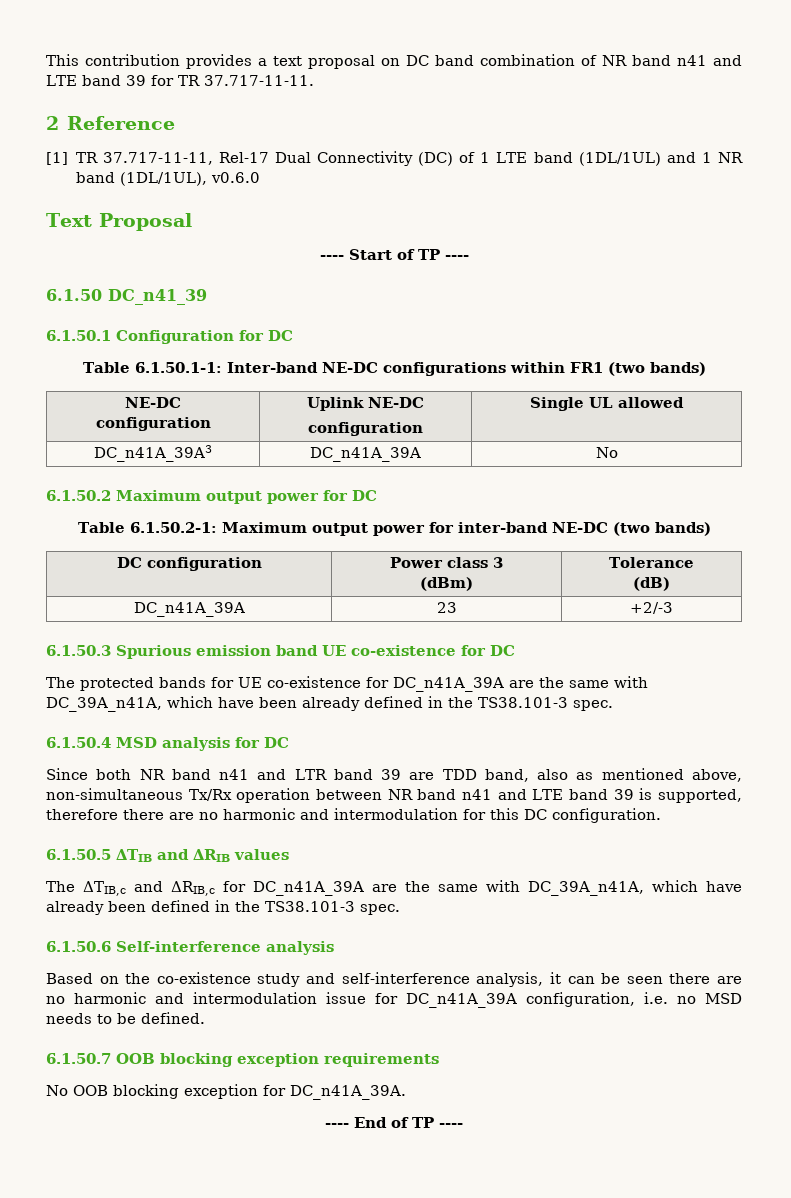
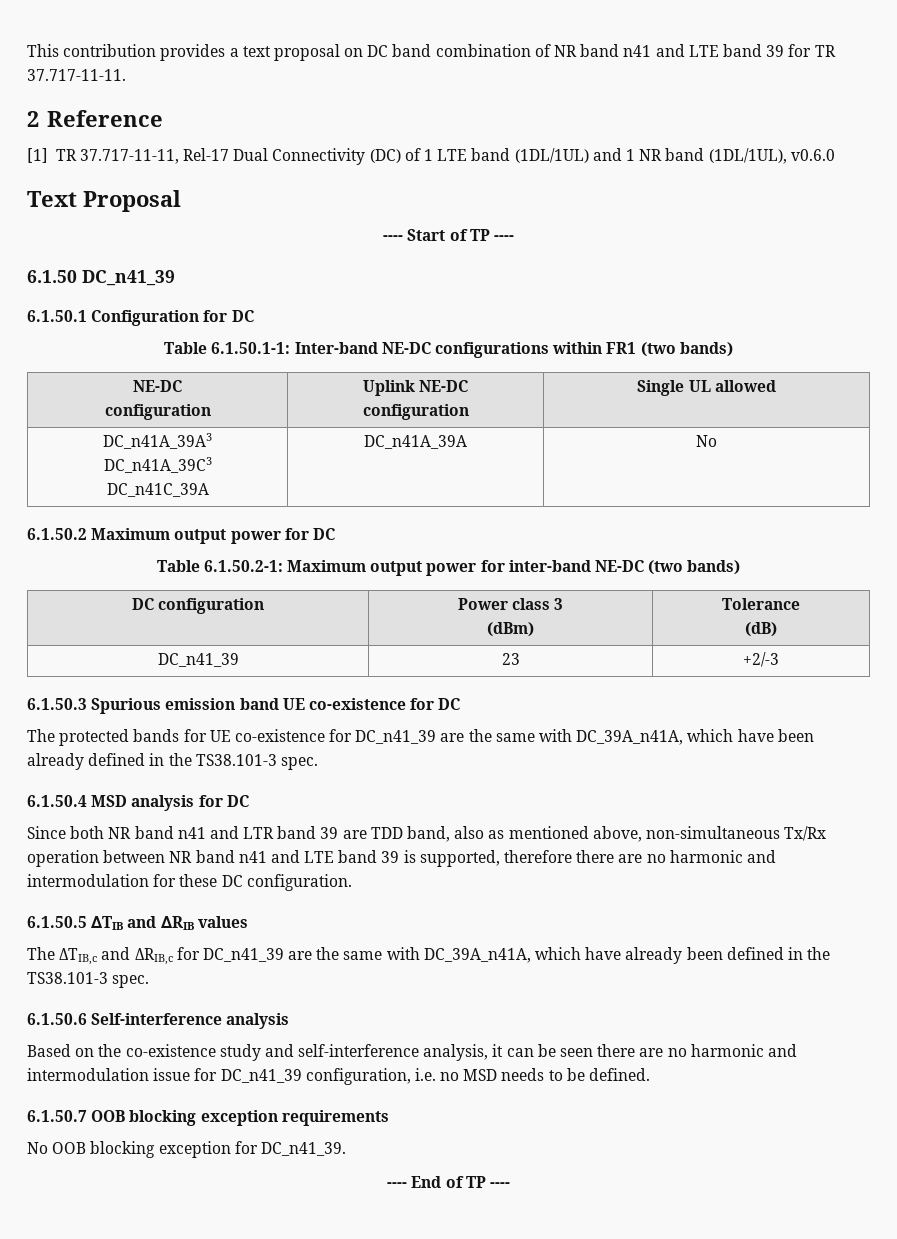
- DC_n41A_39A3 | DC_n41A_39A | No
+ DC_n41A_39A3
+ DC_n41A_39C3
+ DC_n41C_39A | DC_n41A_39A | No
- DC_n41A_39A | 23 | +2/-3
+ DC_n41_39 | 23 | +2/-3
- The protected bands for UE co-existence for DC_n41A_39A are the same with DC_39A_n41A, which have been already defined in the TS38.101-3 spec.
+ The protected bands for UE co-existence for DC_n41_39 are the same with DC_39A_n41A, which have been already defined in the TS38.101-3 spec.
- Since both NR band n41 and LTR band 39 are TDD band, also as mentioned above, non-simultaneous Tx/Rx operation between NR band n41 and LTE band 39 is supported, therefore there are no harmonic and intermodulation for this DC configuration.
+ Since both NR band n41 and LTR band 39 are TDD band, also as mentioned above, non-simultaneous Tx/Rx operation between NR band n41 and LTE band 39 is supported, therefore there are no harmonic and intermodulation for these DC configuration.
- The ΔTIB,c and ΔRIB,c for DC_n41A_39A are the same with DC_39A_n41A, which have already been defined in the TS38.101-3 spec.
+ The ΔTIB,c and ΔRIB,c for DC_n41_39 are the same with DC_39A_n41A, which have already been defined in the TS38.101-3 spec.
- Based on the co-existence study and self-interference analysis, it can be seen there are no harmonic and intermodulation issue for DC_n41A_39A configuration, i.e. no MSD needs to be defined.
+ Based on the co-existence study and self-interference analysis, it can be seen there are no harmonic and intermodulation issue for DC_n41_39 configuration, i.e. no MSD needs to be defined.
- No OOB blocking exception for DC_n41A_39A.
+ No OOB blocking exception for DC_n41_39.

